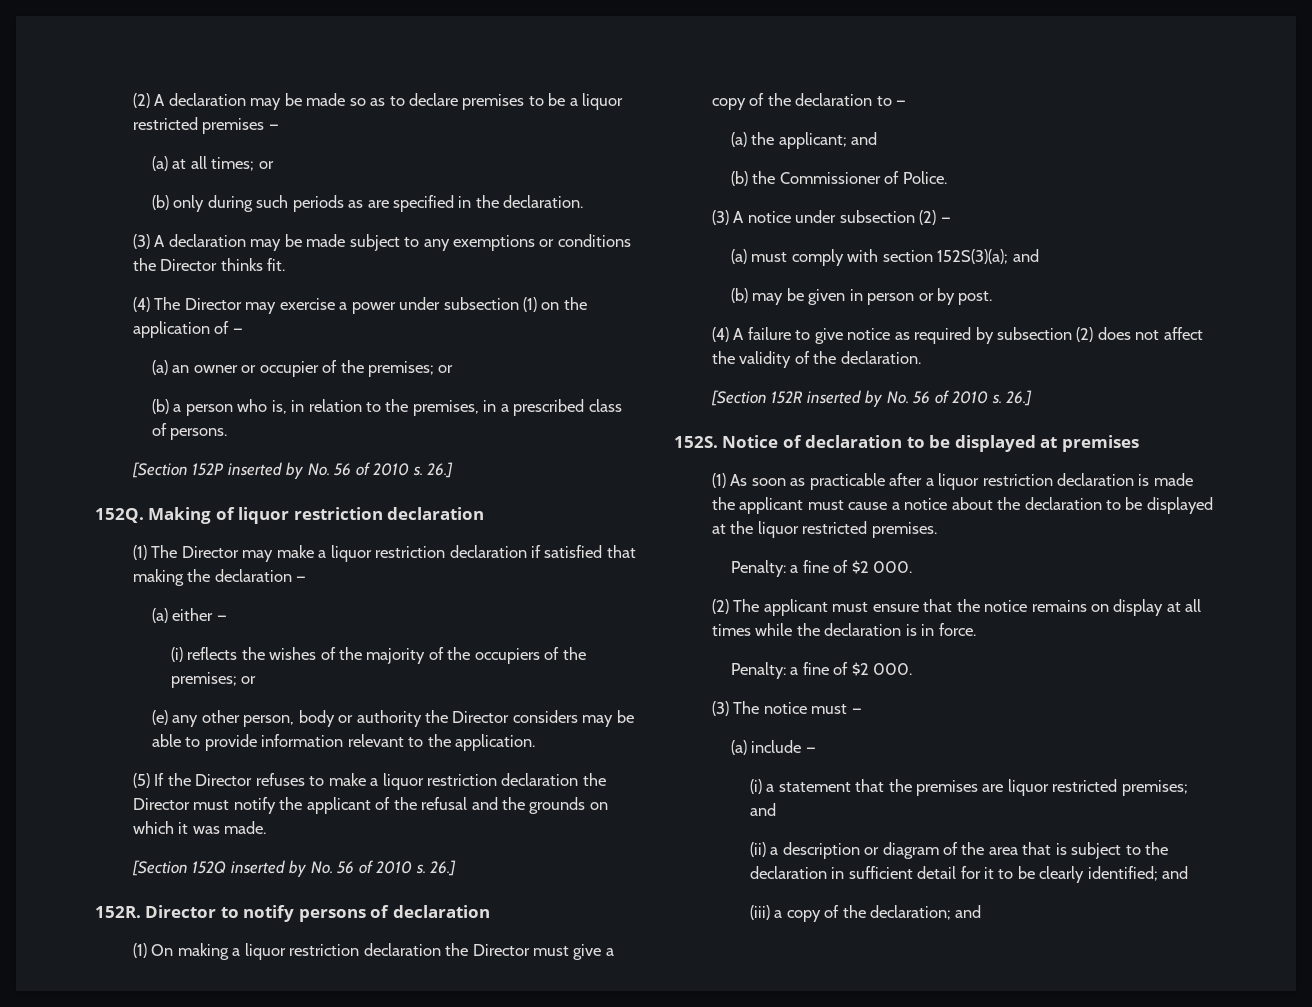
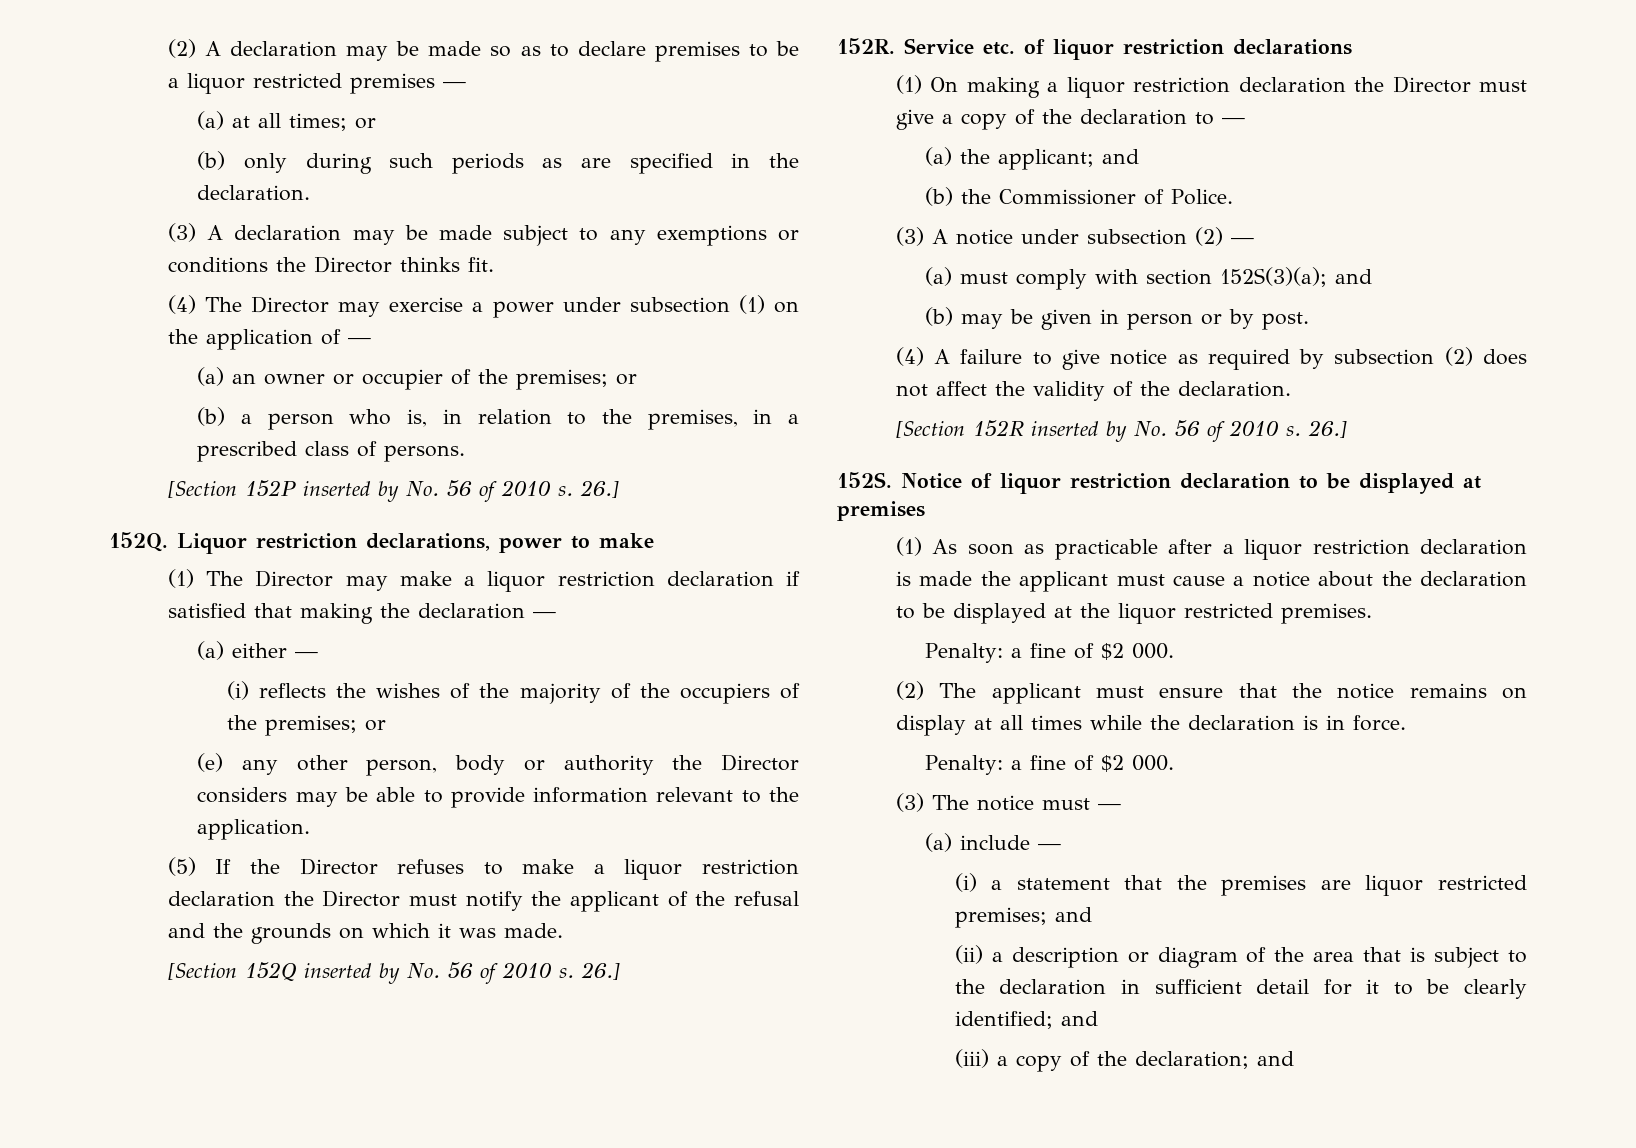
- Making of liquor restriction declaration
+ Liquor restriction declarations, power to make
- Director to notify persons of declaration
+ Service etc. of liquor restriction declarations
- Notice of declaration to be displayed at premises
+ Notice of liquor restriction declaration to be displayed at premises

